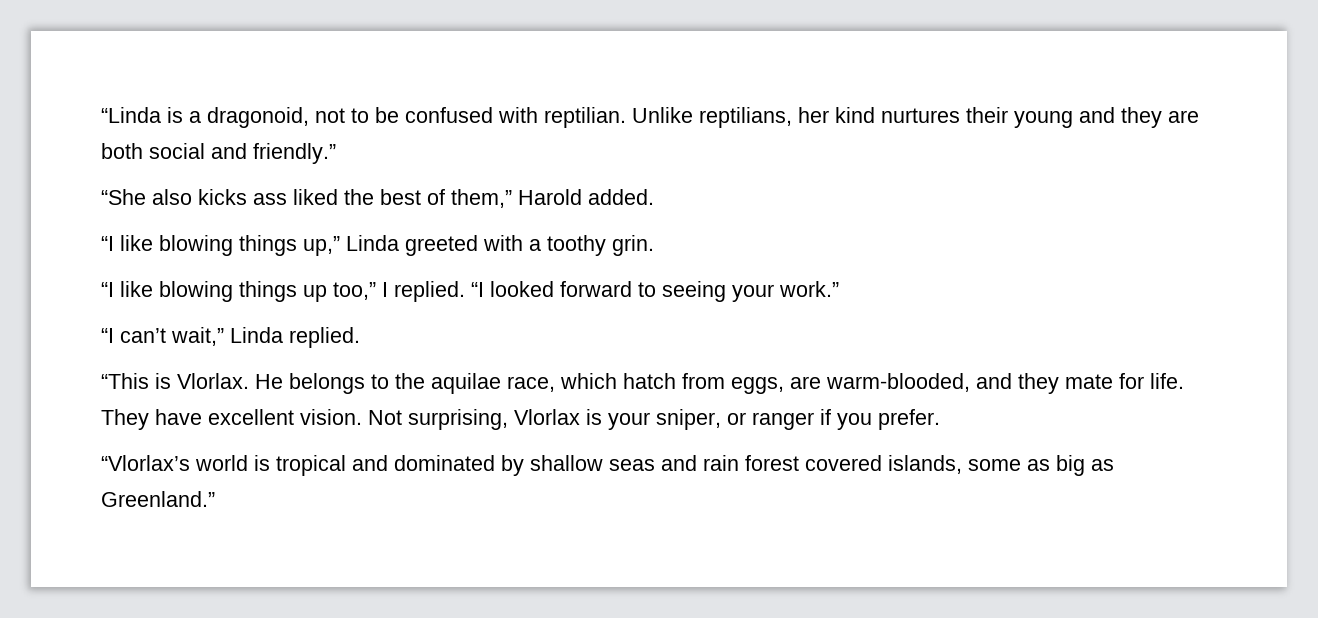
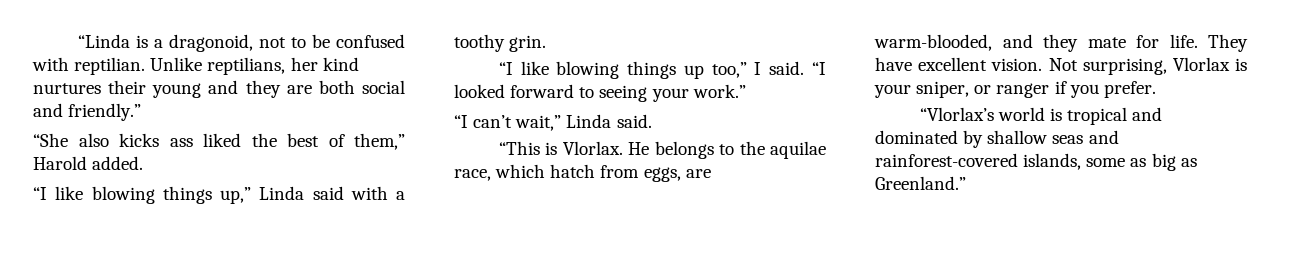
- “I like blowing things up,” Linda greeted with a toothy grin.
+ “I like blowing things up,” Linda said with a toothy grin.
- “I like blowing things up too,” I replied.
+ “I like blowing things up too,” I said.
- “I can’t wait,” Linda replied.
+ “I can’t wait,” Linda said.
- “Vlorlax’s world is tropical and dominated by shallow seas and rain forest covered islands, some as big as Greenland.”
+ “Vlorlax’s world is tropical and dominated by shallow seas and rainforest-covered islands, some as big as Greenland.”

